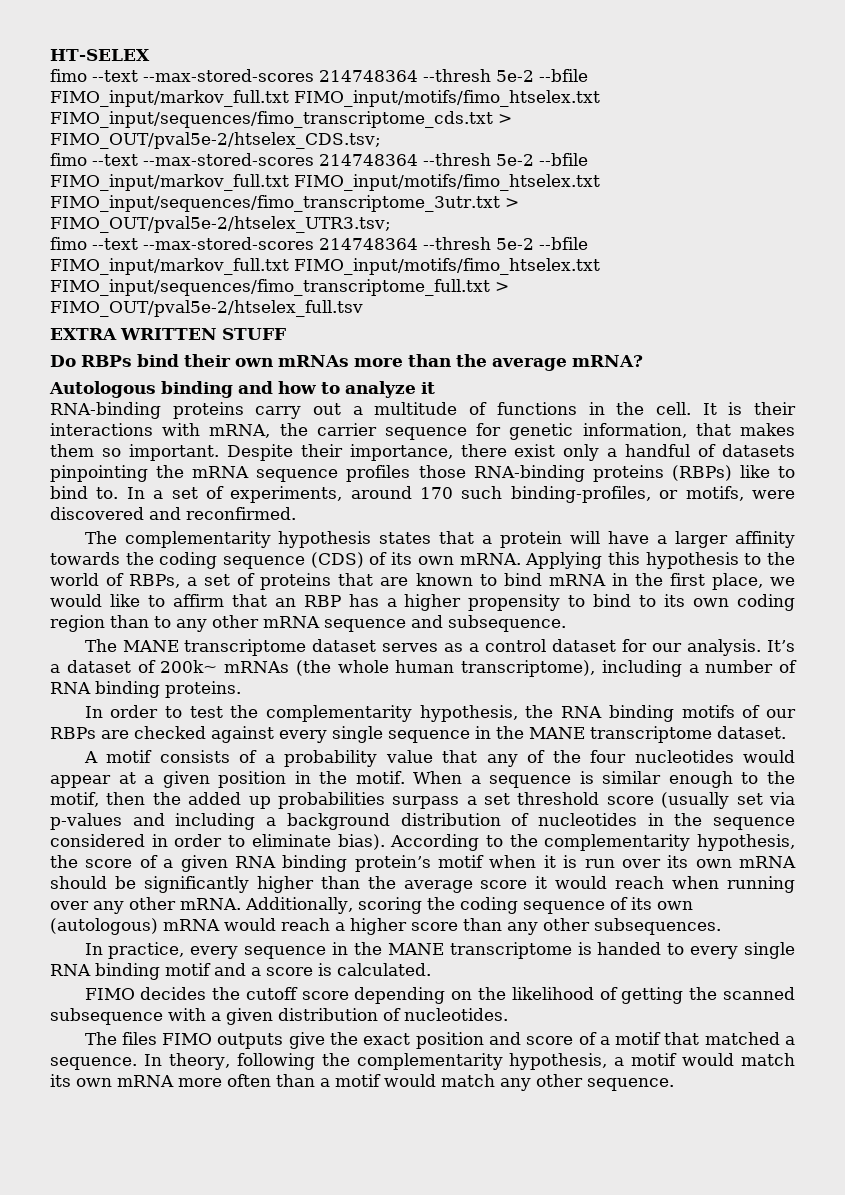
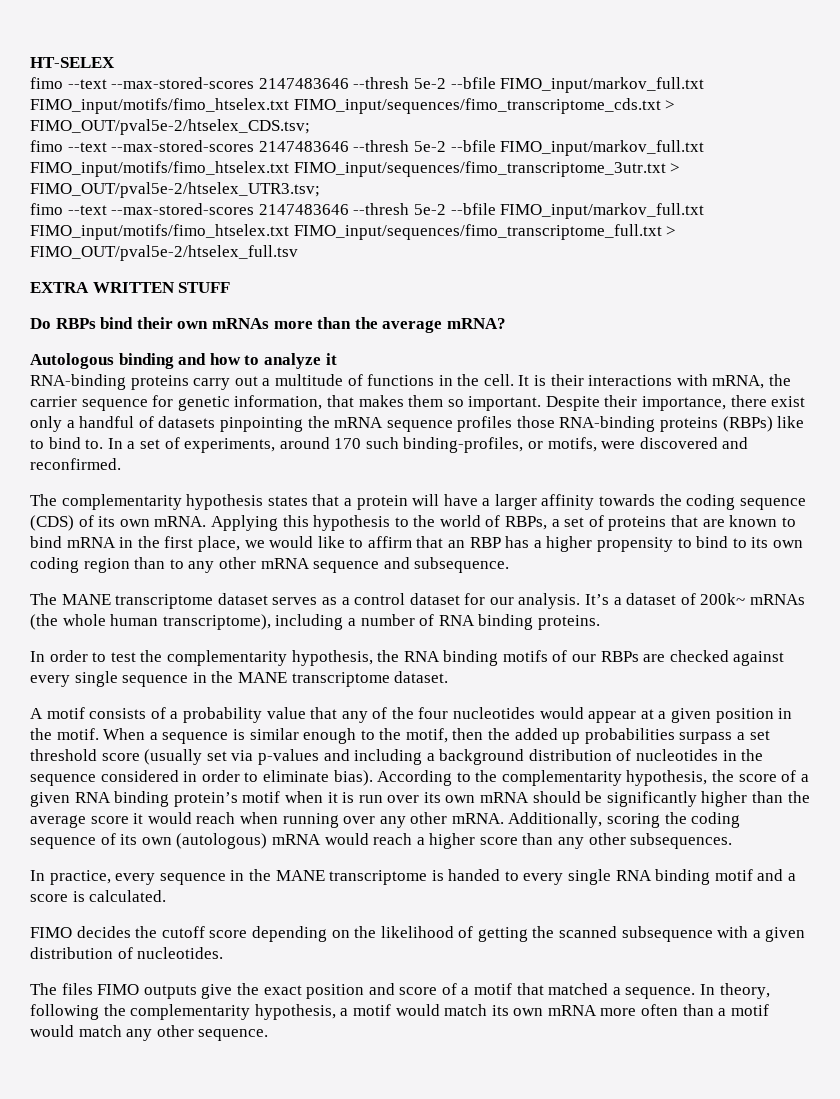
- fimo --text --max-stored-scores 214748364 --thresh 5e-2 --bfile FIMO_input/markov_full.txt FIMO_input/motifs/fimo_htselex.txt FIMO_input/sequences/fimo_transcriptome_cds.txt > FIMO_OUT/pval5e-2/htselex_CDS.tsv;
+ fimo --text --max-stored-scores 2147483646 --thresh 5e-2 --bfile FIMO_input/markov_full.txt FIMO_input/motifs/fimo_htselex.txt FIMO_input/sequences/fimo_transcriptome_cds.txt > FIMO_OUT/pval5e-2/htselex_CDS.tsv;
- fimo --text --max-stored-scores 214748364 --thresh 5e-2 --bfile FIMO_input/markov_full.txt FIMO_input/motifs/fimo_htselex.txt FIMO_input/sequences/fimo_transcriptome_3utr.txt > FIMO_OUT/pval5e-2/htselex_UTR3.tsv;
+ fimo --text --max-stored-scores 2147483646 --thresh 5e-2 --bfile FIMO_input/markov_full.txt FIMO_input/motifs/fimo_htselex.txt FIMO_input/sequences/fimo_transcriptome_3utr.txt > FIMO_OUT/pval5e-2/htselex_UTR3.tsv;
- fimo --text --max-stored-scores 214748364 --thresh 5e-2 --bfile FIMO_input/markov_full.txt FIMO_input/motifs/fimo_htselex.txt FIMO_input/sequences/fimo_transcriptome_full.txt > FIMO_OUT/pval5e-2/htselex_full.tsv
+ fimo --text --max-stored-scores 2147483646 --thresh 5e-2 --bfile FIMO_input/markov_full.txt FIMO_input/motifs/fimo_htselex.txt FIMO_input/sequences/fimo_transcriptome_full.txt > FIMO_OUT/pval5e-2/htselex_full.tsv

